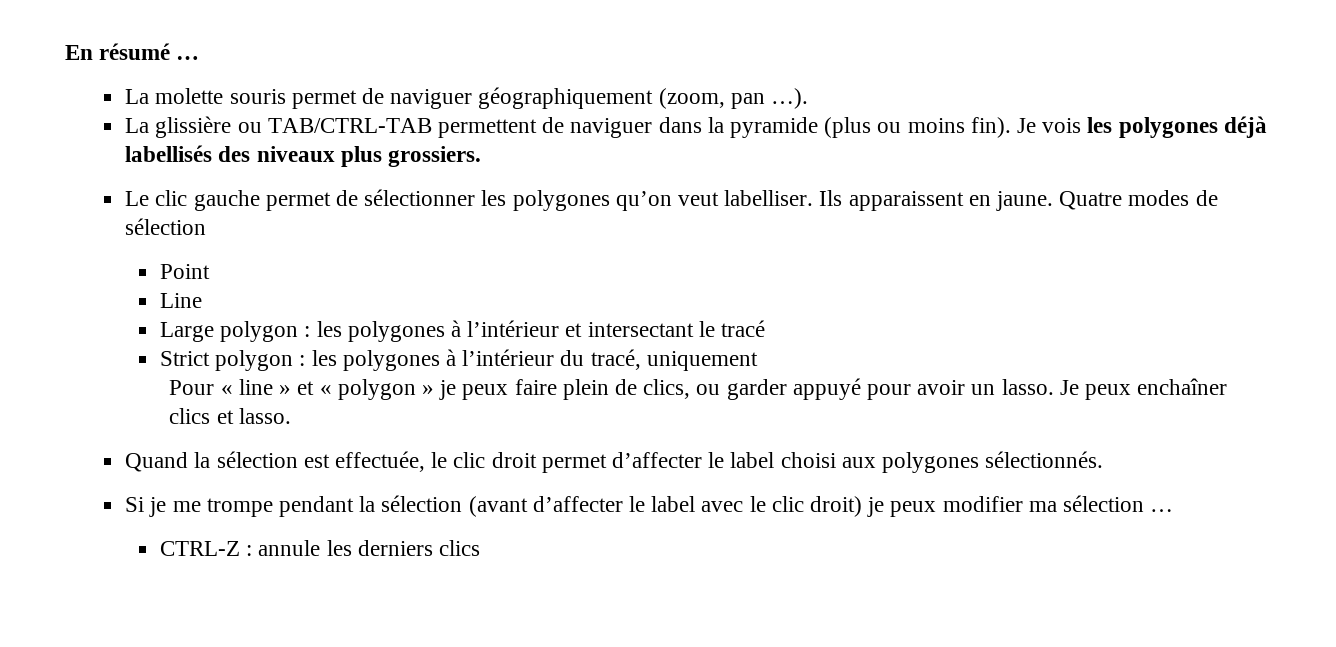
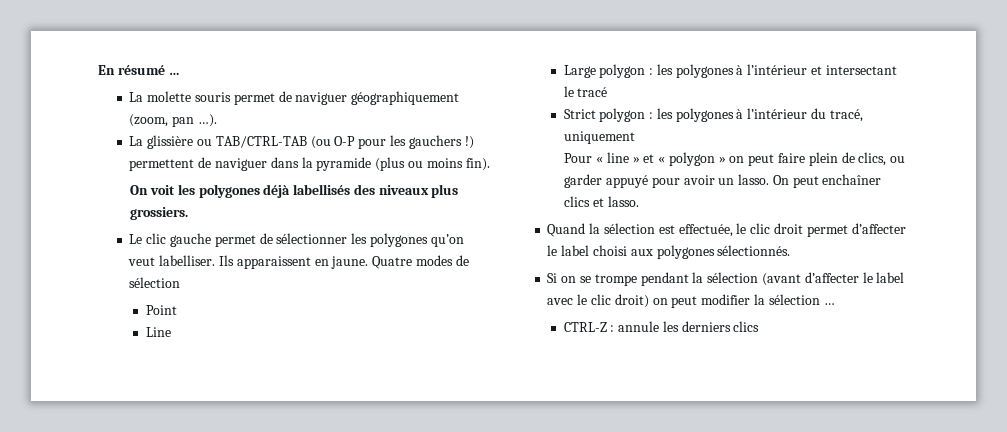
- La glissière ou TAB/CTRL-TAB permettent de naviguer dans la pyramide (plus ou moins fin). Je vois les polygones déjà labellisés des niveaux plus grossiers.
+ La glissière ou TAB/CTRL-TAB (ou O-P pour les gauchers !) permettent de naviguer dans la pyramide (plus ou moins fin).
+ On voit les polygones déjà labellisés des niveaux plus grossiers.
- Pour « line » et « polygon » je peux faire plein de clics, ou garder appuyé pour avoir un lasso.
+ Pour « line » et « polygon » on peut faire plein de clics, ou garder appuyé pour avoir un lasso.
- Je peux enchaîner clics et lasso.
+ On peut enchaîner clics et lasso.
- Si je me trompe pendant la sélection (avant d’affecter le label avec le clic droit) je peux modifier ma sélection …
+ Si on se trompe pendant la sélection (avant d’affecter le label avec le clic droit) on peut modifier la sélection …

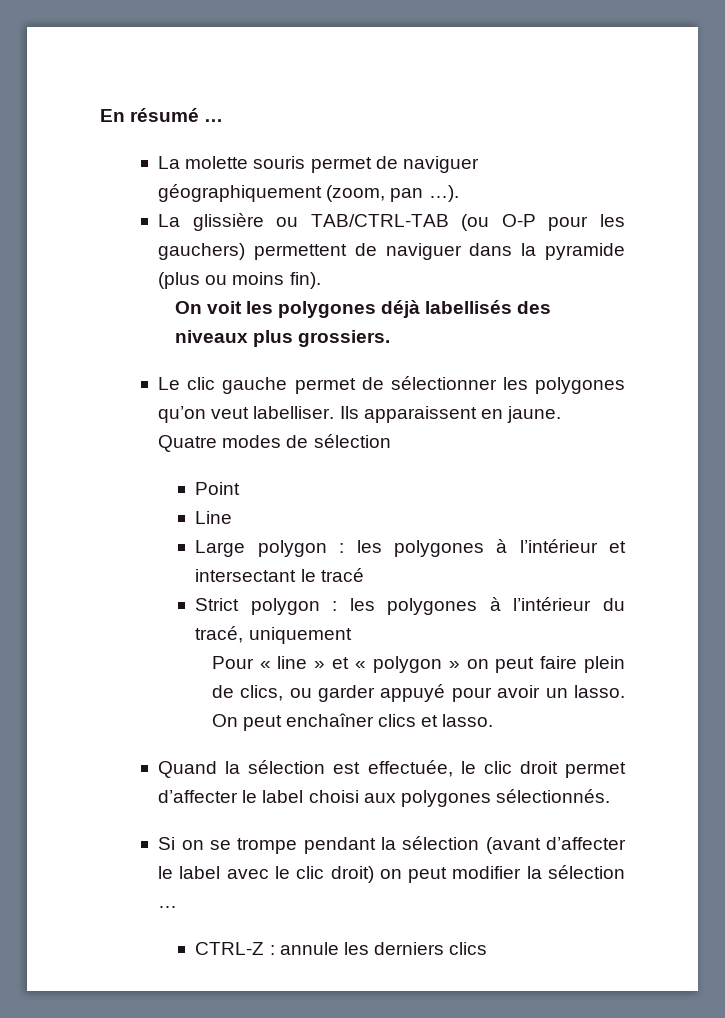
- La glissière ou TAB/CTRL-TAB (ou O-P pour les gauchers !) permettent de naviguer dans la pyramide (plus ou moins fin).
+ La glissière ou TAB/CTRL-TAB (ou O-P pour les gauchers) permettent de naviguer dans la pyramide (plus ou moins fin).

